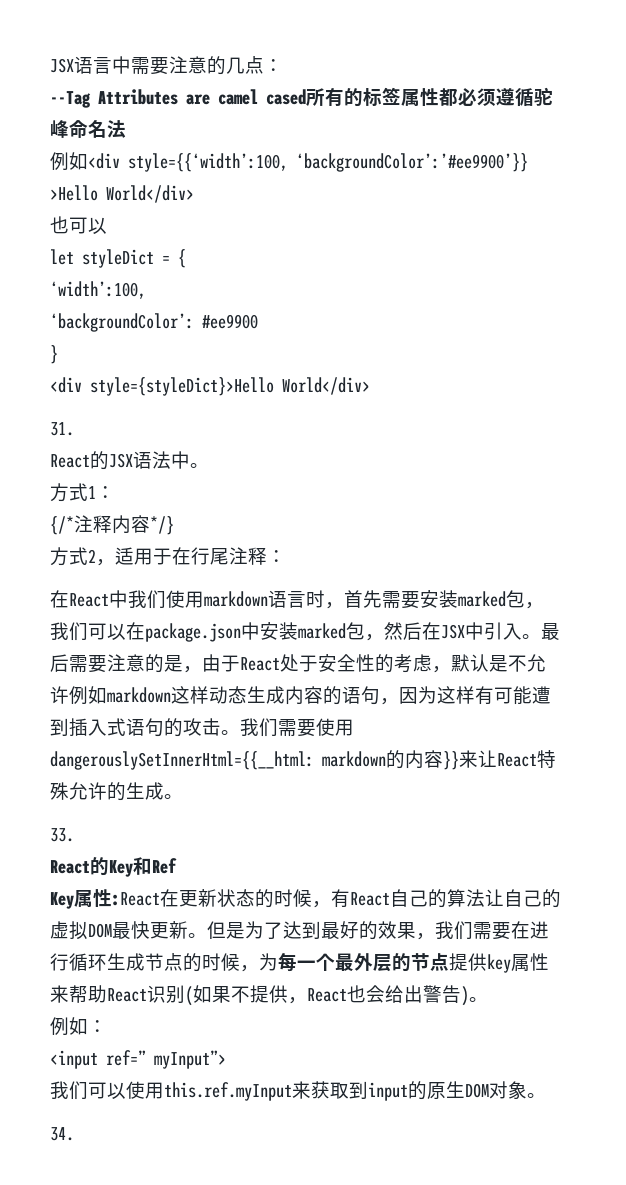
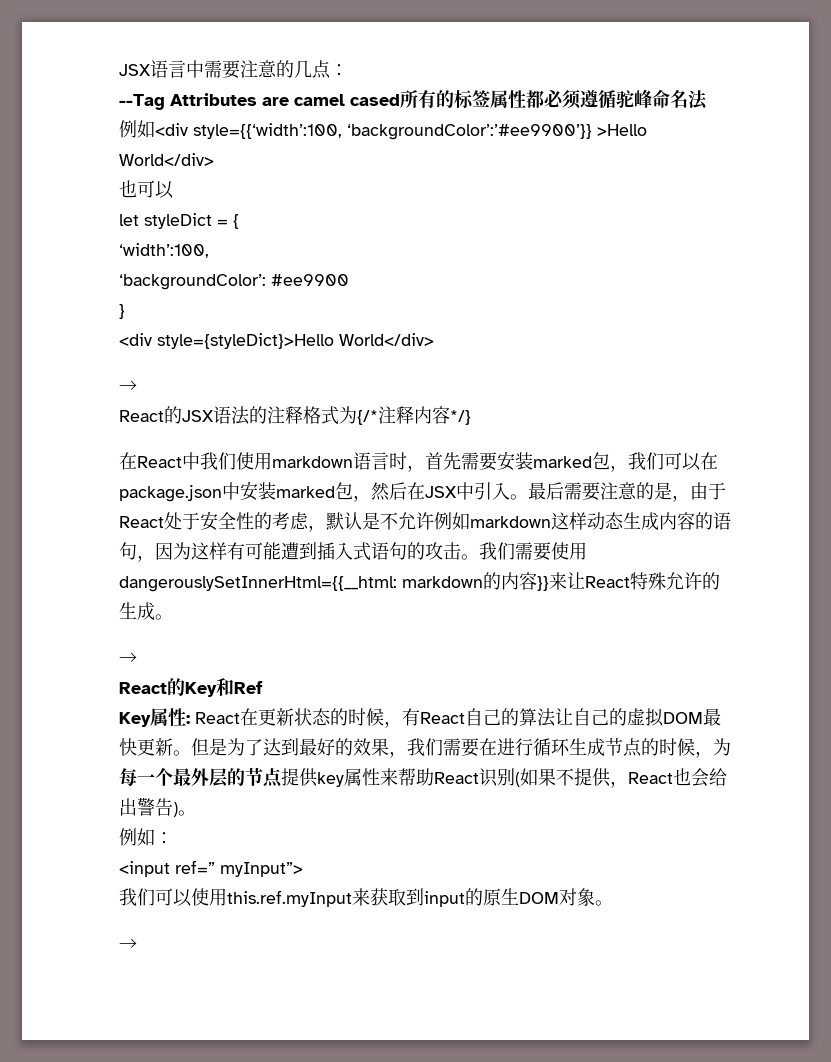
  <div style={styleDict}>Hello World</div>
- 31.
+ →
- React的JSX语法中。
- 方式1：
- {/*注释内容*/}
+ React的JSX语法的注释格式为{/*注释内容*/}
- 方式2，适用于在行尾注释：
  我们需要使用dangerouslySetInnerHtml={{__html: markdown的内容}}来让React特殊允许的生成。
- 33.
+ →
- Key属性:React在更新状态的时候，有React自己的算法让自己的虚拟DOM最快更新。
+ Key属性: React在更新状态的时候，有React自己的算法让自己的虚拟DOM最快更新。
  我们可以使用this.ref.myInput来获取到input的原生DOM对象。
- 34.
+ →

